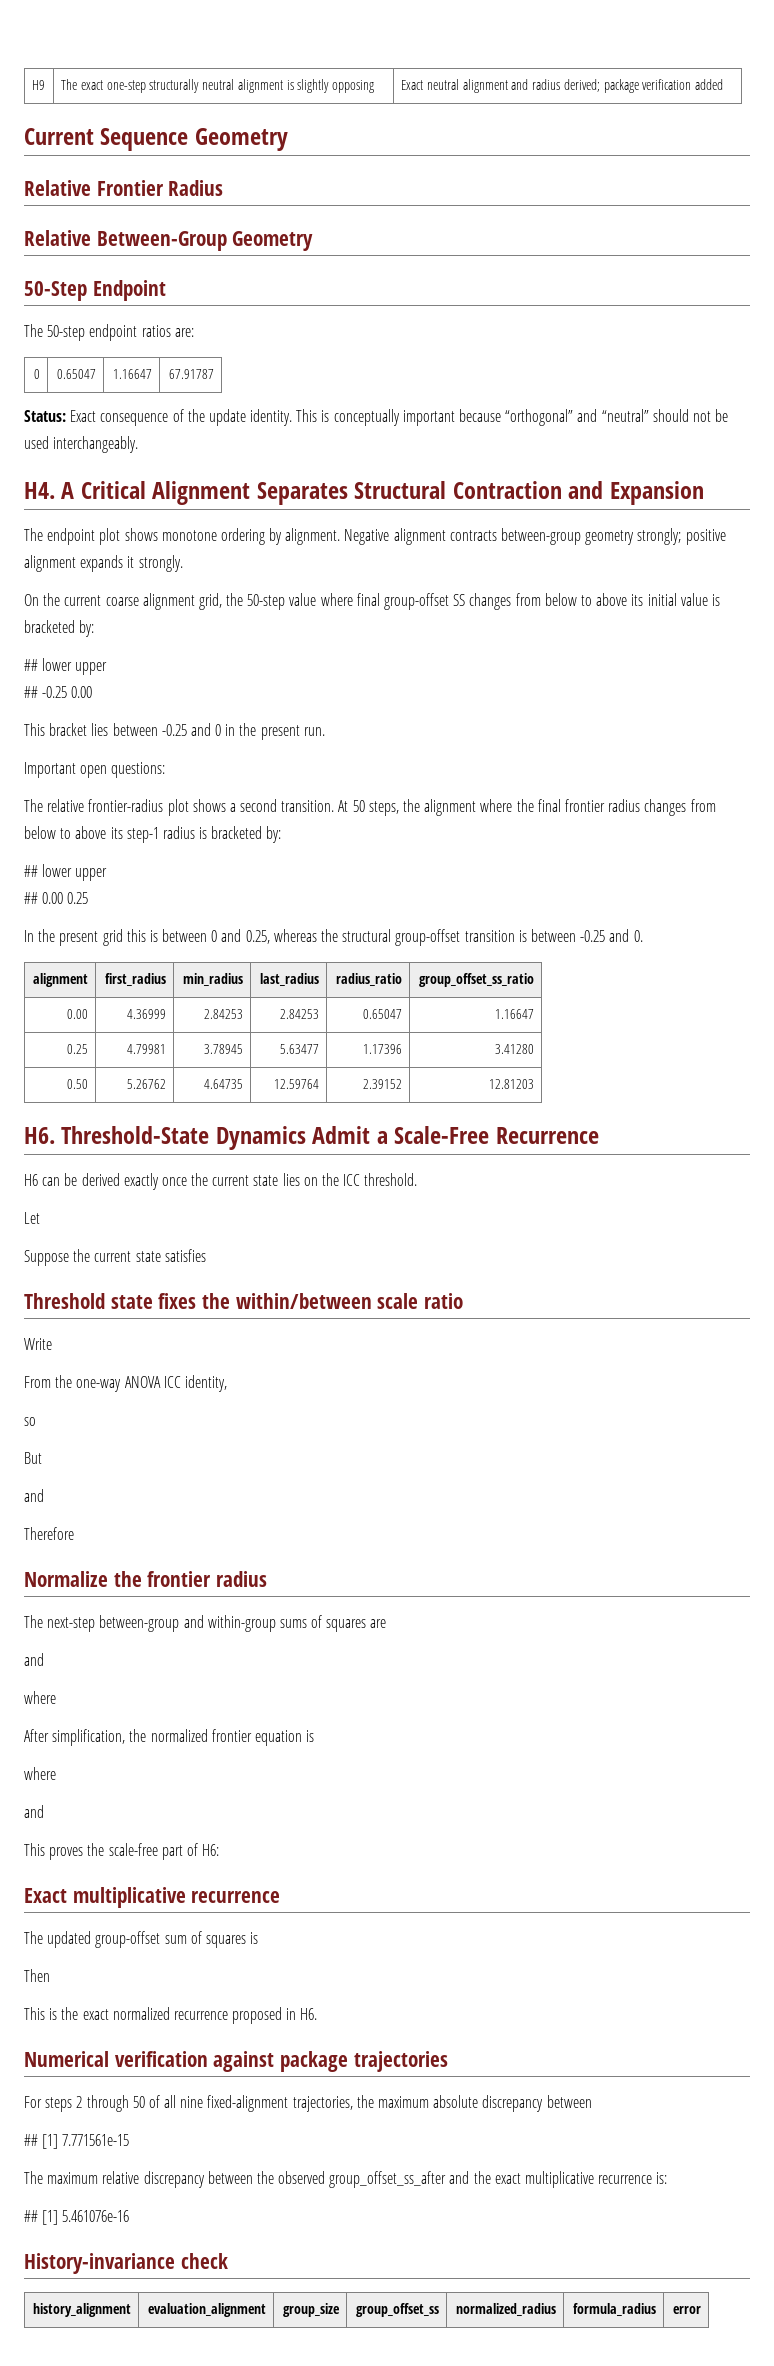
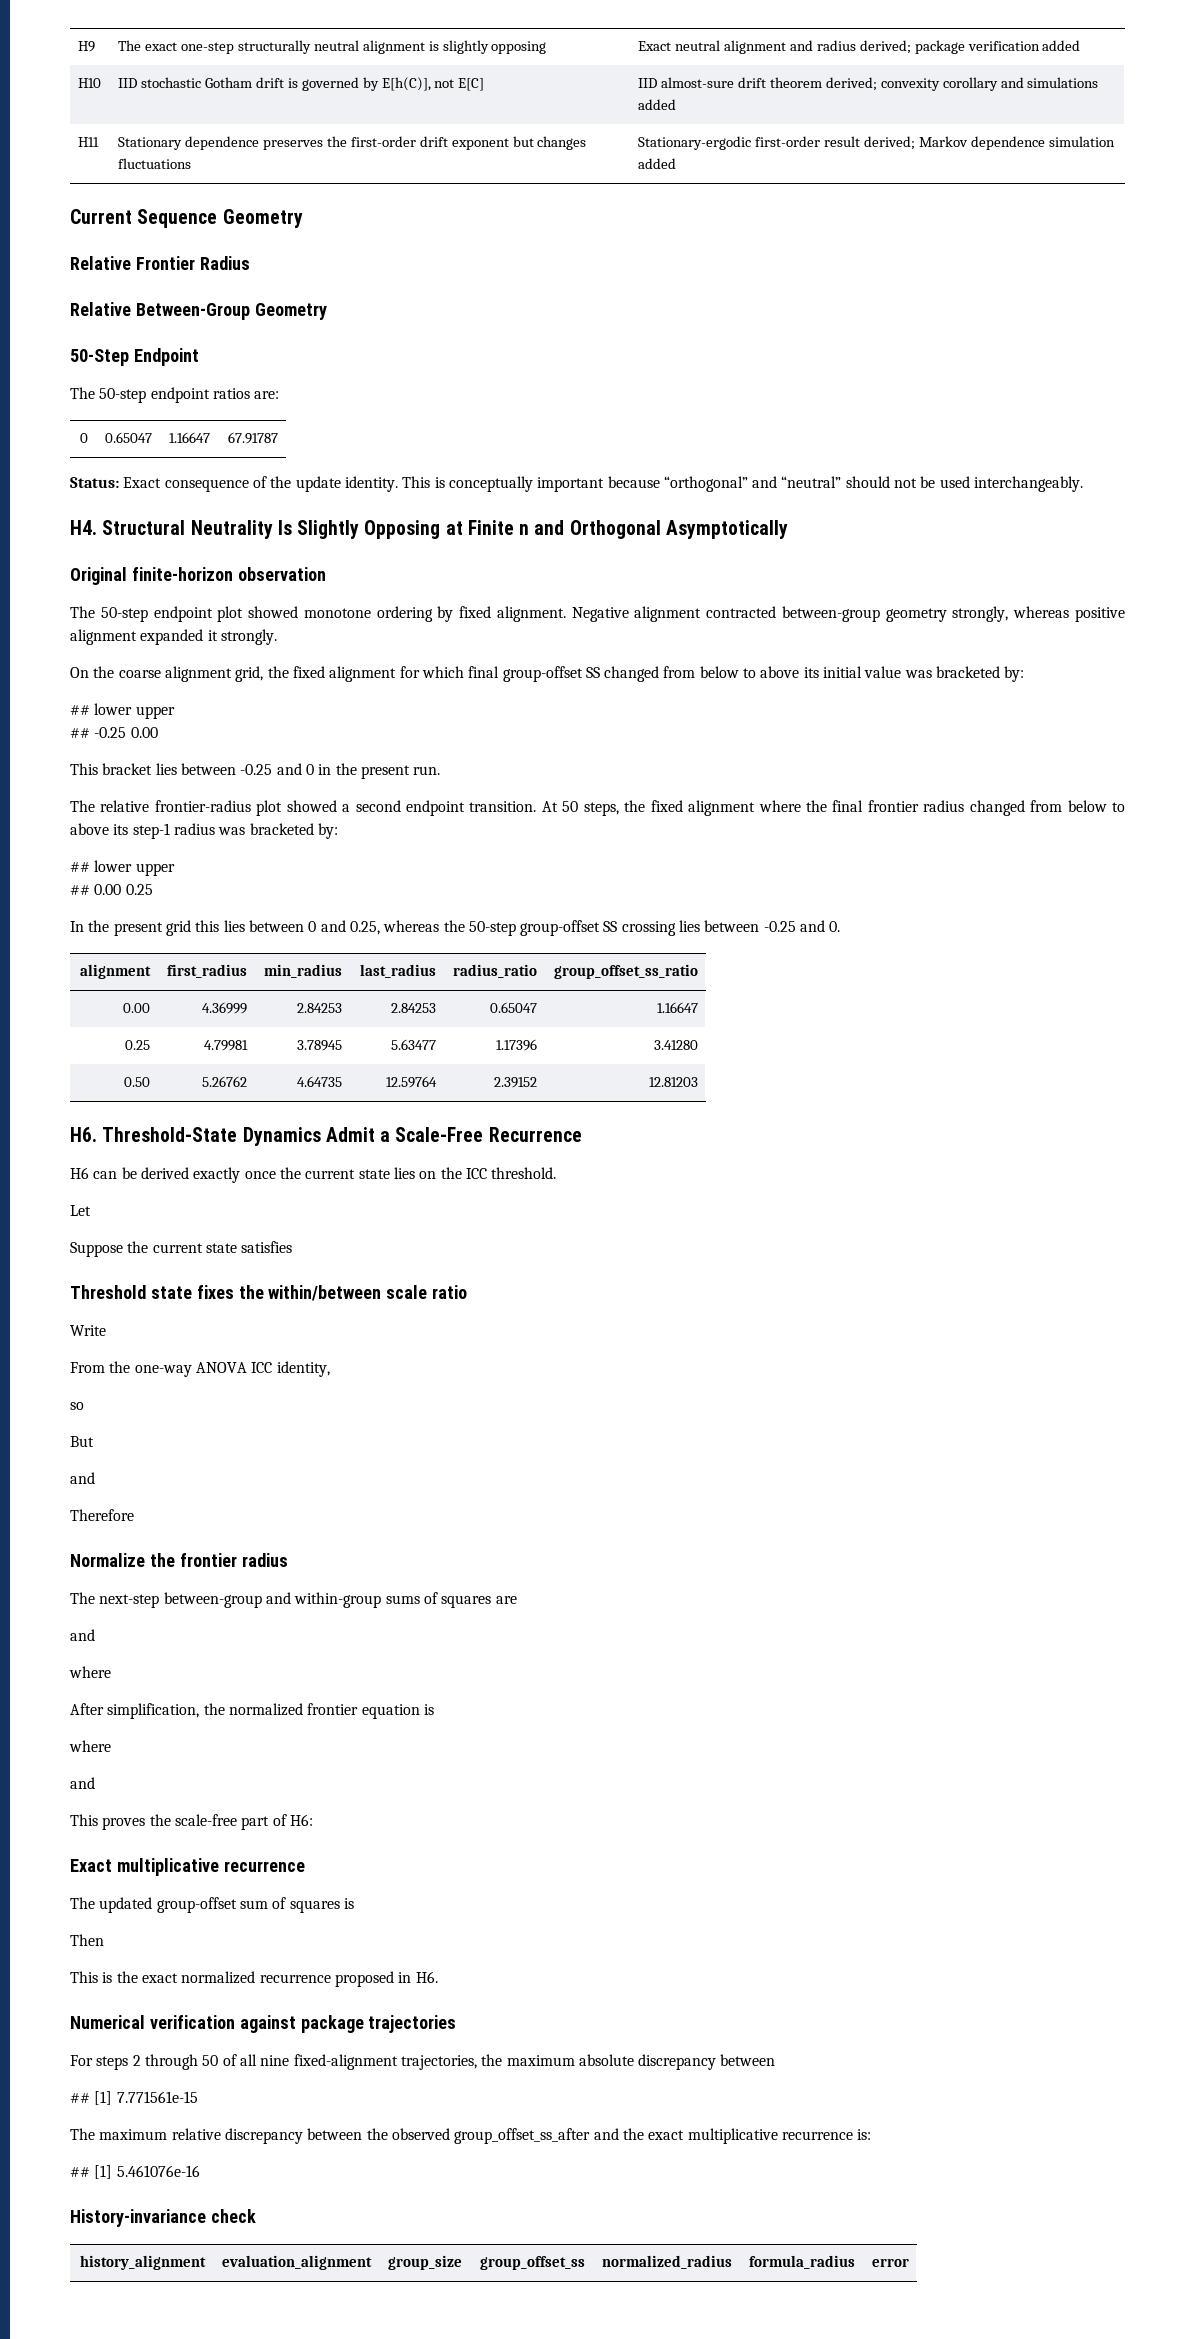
+ H10 | IID stochastic Gotham drift is governed by E[h(C)], not E[C] | IID almost-sure drift theorem derived; convexity corollary and simulations added
+ H11 | Stationary dependence preserves the first-order drift exponent but changes fluctuations | Stationary-ergodic first-order result derived; Markov dependence simulation added
- H4. A Critical Alignment Separates Structural Contraction and Expansion
- The endpoint plot shows monotone ordering by alignment.
+ H4. Structural Neutrality Is Slightly Opposing at Finite n and Orthogonal Asymptotically
+ Original finite-horizon observation
+ The 50-step endpoint plot showed monotone ordering by fixed alignment.
- Negative alignment contracts between-group geometry strongly; positive alignment expands it strongly.
+ Negative alignment contracted between-group geometry strongly, whereas positive alignment expanded it strongly.
- On the current coarse alignment grid, the 50-step value where final group-offset SS changes from below to above its initial value is bracketed by:
+ On the coarse alignment grid, the fixed alignment for which final group-offset SS changed from below to above its initial value was bracketed by:
- Important open questions:
- The relative frontier-radius plot shows a second transition.
+ The relative frontier-radius plot showed a second endpoint transition.
- At 50 steps, the alignment where the final frontier radius changes from below to above its step-1 radius is bracketed by:
+ At 50 steps, the fixed alignment where the final frontier radius changed from below to above its step-1 radius was bracketed by:
- In the present grid this is between 0 and 0.25, whereas the structural group-offset transition is between -0.25 and 0.
+ In the present grid this lies between 0 and 0.25, whereas the 50-step group-offset SS crossing lies between -0.25 and 0.

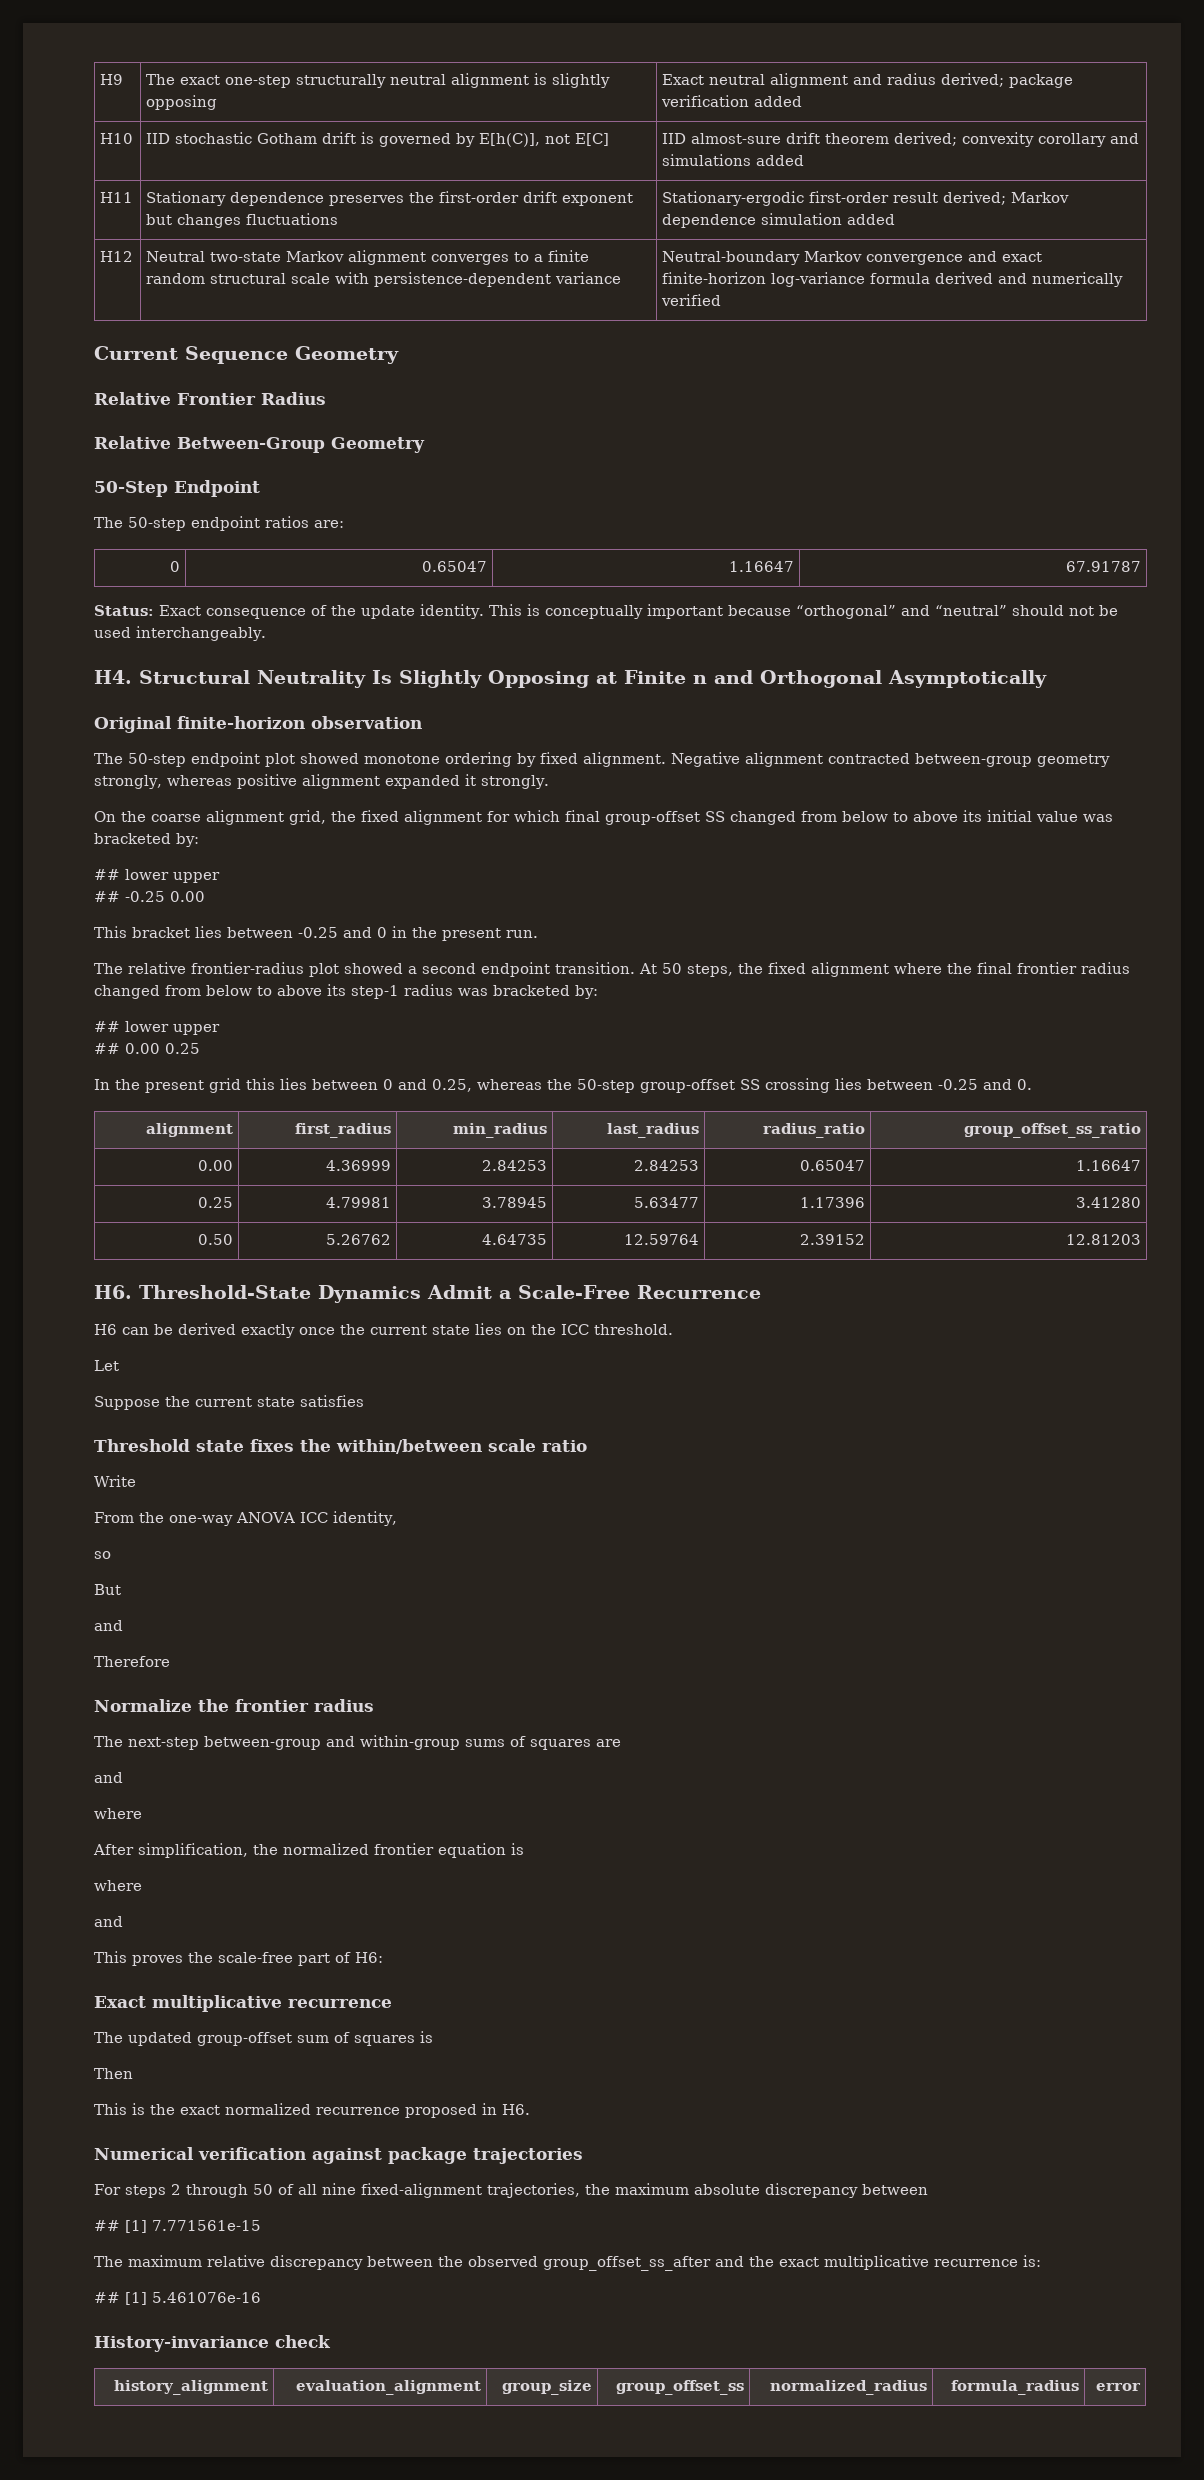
+ H12 | Neutral two-state Markov alignment converges to a finite random structural scale with persistence-dependent variance | Neutral-boundary Markov convergence and exact finite-horizon log-variance formula derived and numerically verified

